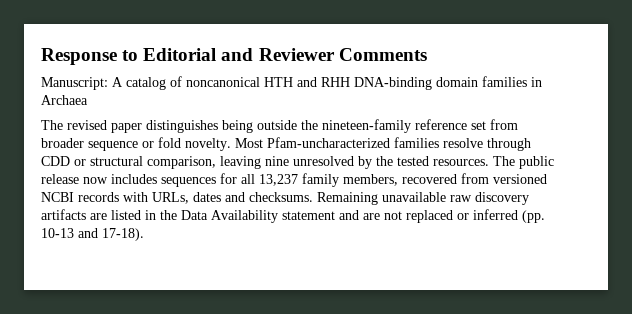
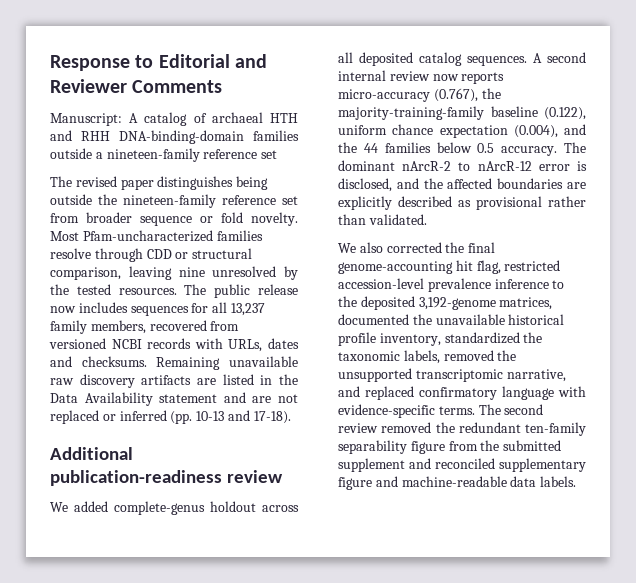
- Manuscript: A catalog of noncanonical HTH and RHH DNA-binding domain families in Archaea
+ Manuscript: A catalog of archaeal HTH and RHH DNA-binding-domain families outside a nineteen-family reference set
+ Additional publication-readiness review
+ We added complete-genus holdout across all deposited catalog sequences. A second internal review now reports micro-accuracy (0.767), the majority-training-family baseline (0.122), uniform chance expectation (0.004), and the 44 families below 0.5 accuracy. The dominant nArcR-2 to nArcR-12 error is disclosed, and the affected boundaries are explicitly described as provisional rather than validated.
+ We also corrected the final genome-accounting hit flag, restricted accession-level prevalence inference to the deposited 3,192-genome matrices, documented the unavailable historical profile inventory, standardized the taxonomic labels, removed the unsupported transcriptomic narrative, and replaced confirmatory language with evidence-specific terms. The second review removed the redundant ten-family separability figure from the submitted supplement and reconciled supplementary figure and machine-readable data labels.

